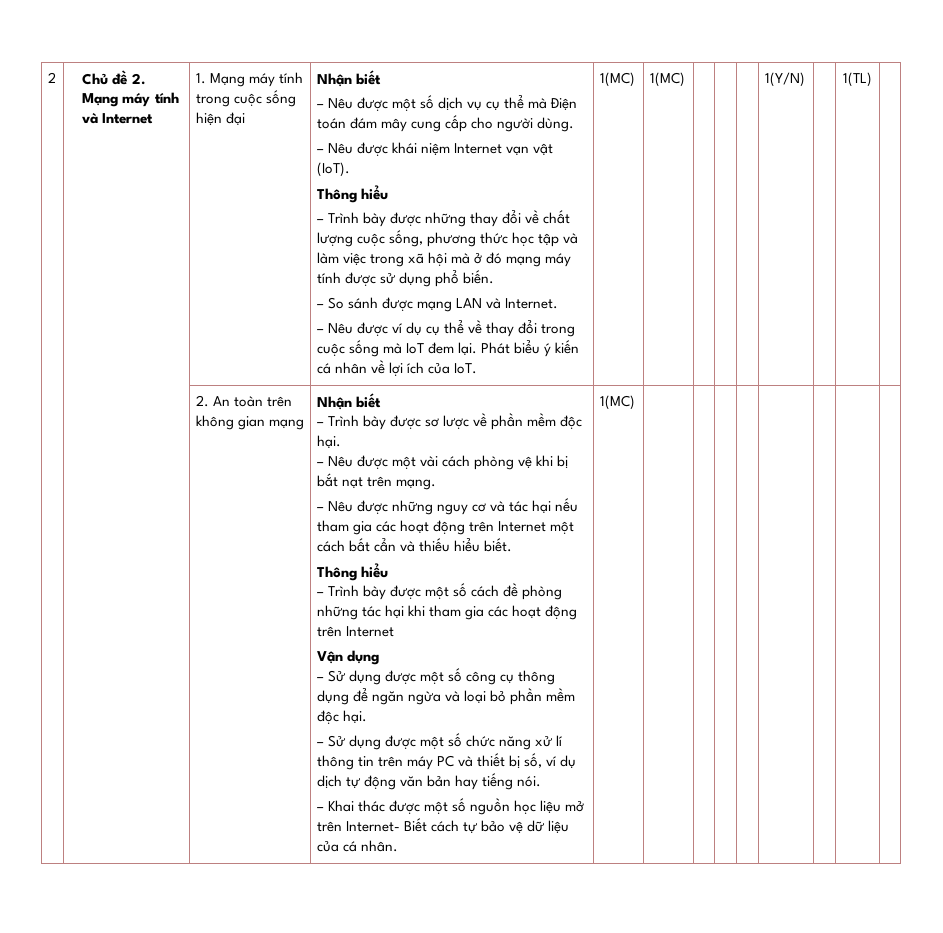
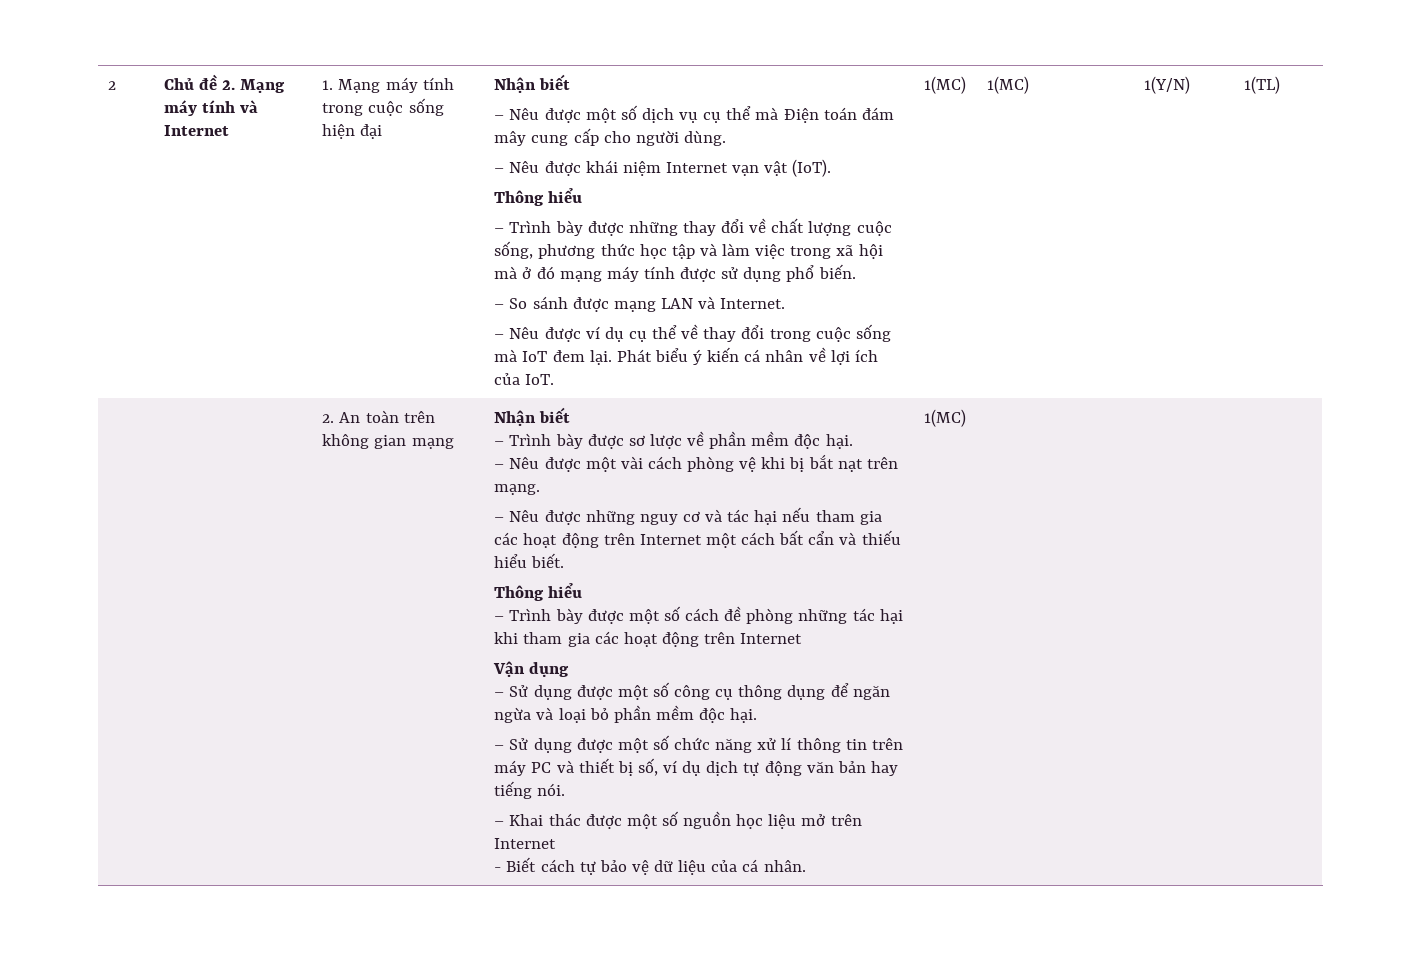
- – Khai thác được một số nguồn học liệu mở trên Internet- Biết cách tự bảo vệ dữ liệu của cá nhân.
+ – Khai thác được một số nguồn học liệu mở trên Internet
+ - Biết cách tự bảo vệ dữ liệu của cá nhân.

